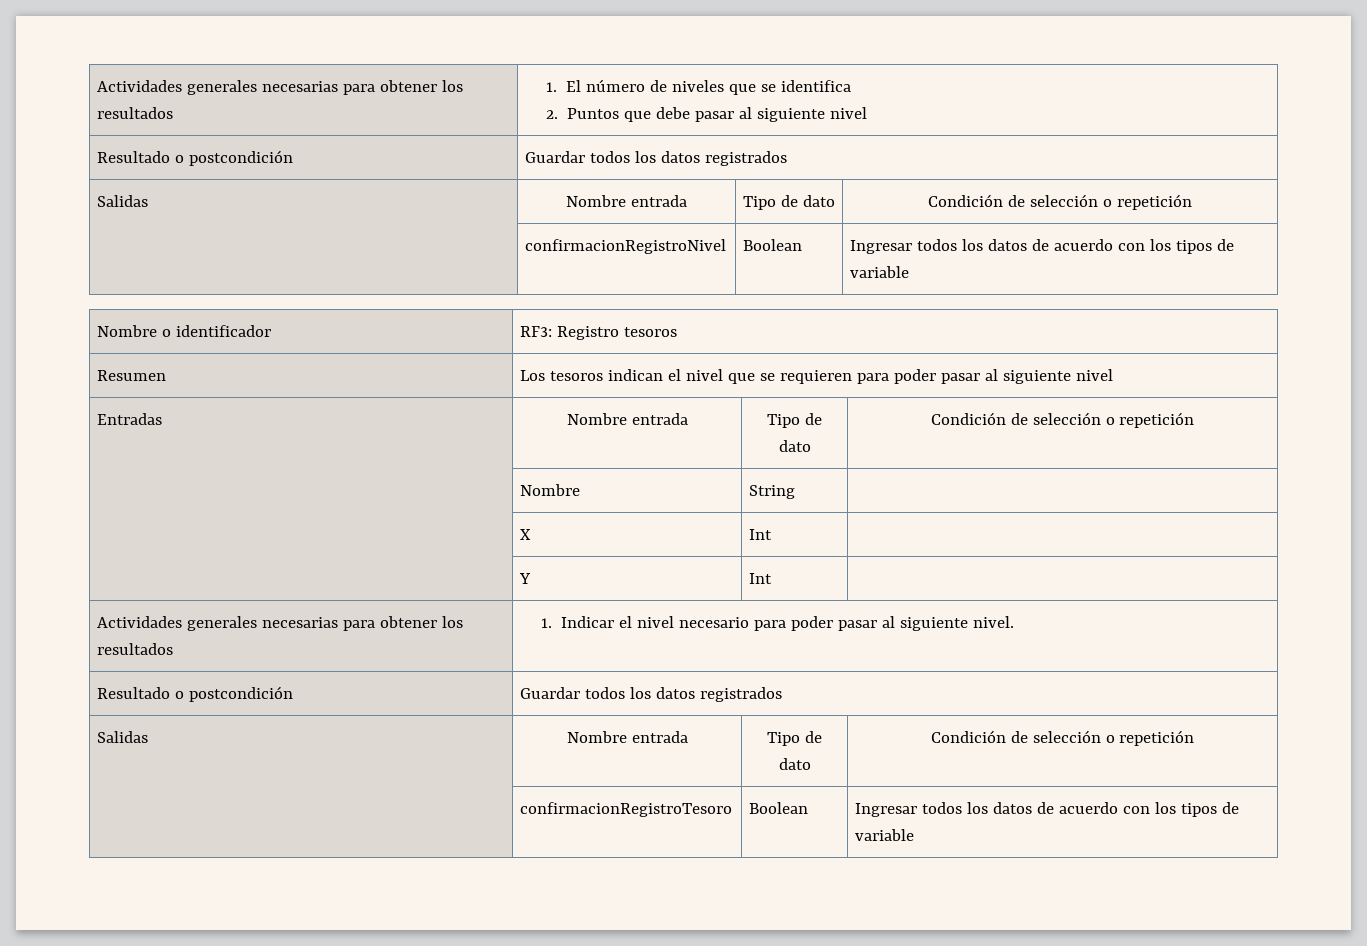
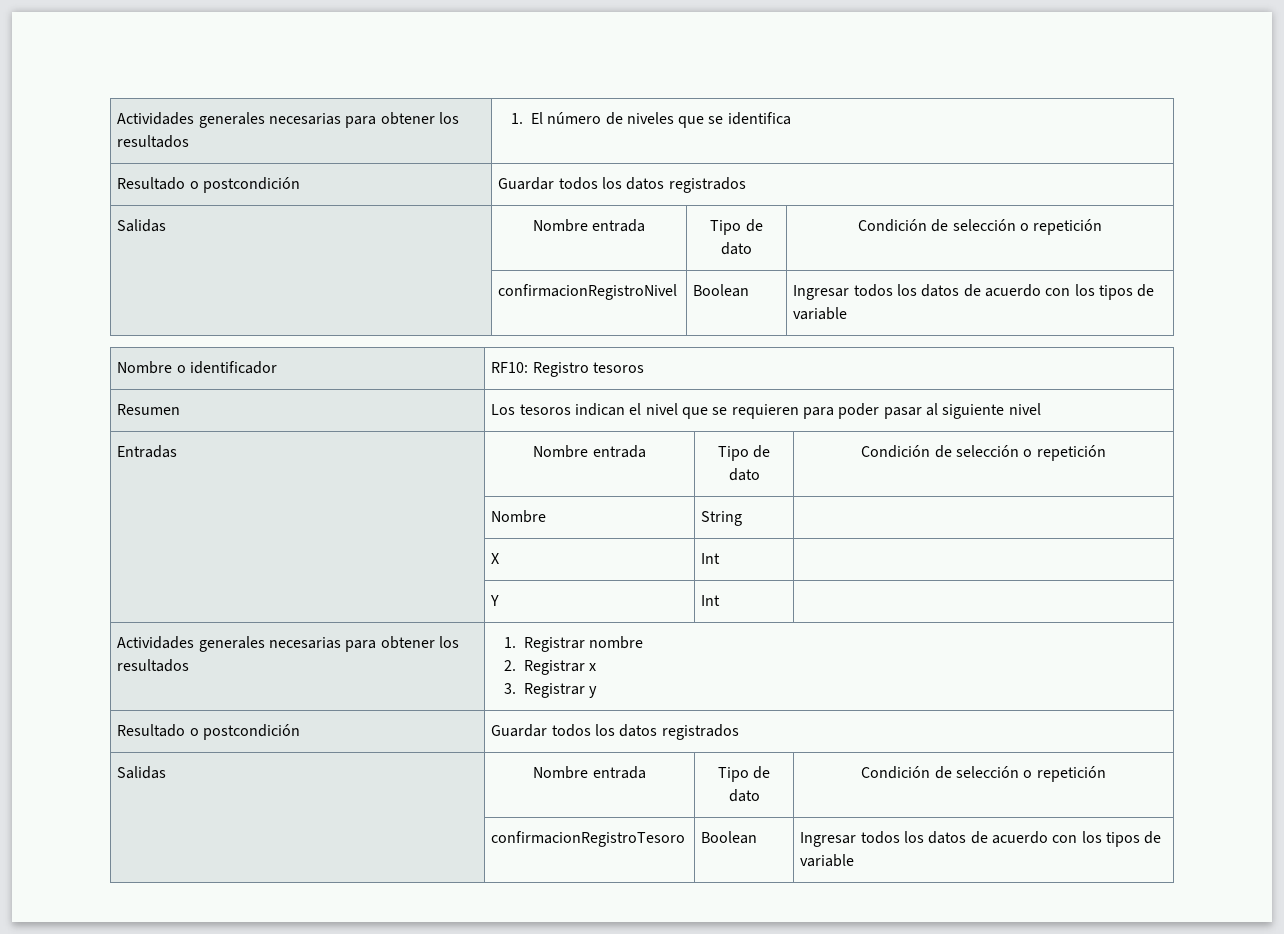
  Actividades generales necesarias para obtener los resultados | 1. El número de niveles que se identifica
- 2. Puntos que debe pasar al siguiente nivel
- Nombre o identificador | RF3: Registro tesoros
+ Nombre o identificador | RF10: Registro tesoros
- Actividades generales necesarias para obtener los resultados | 1. Indicar el nivel necesario para poder pasar al siguiente nivel.
+ Actividades generales necesarias para obtener los resultados | 1. Registrar nombre
+ 2. Registrar x
+ 3. Registrar y

